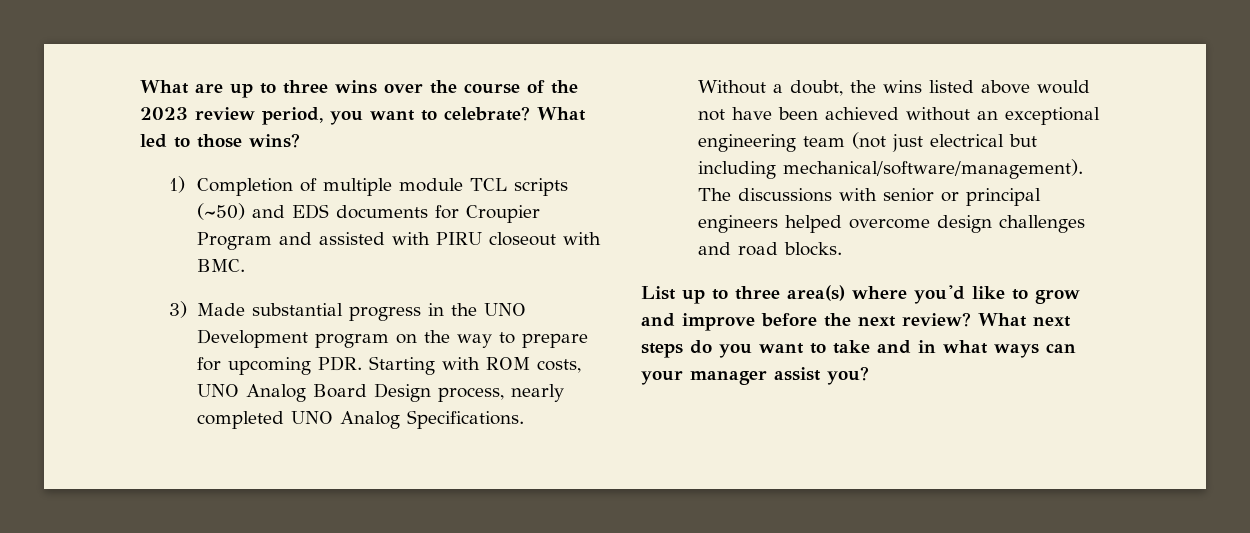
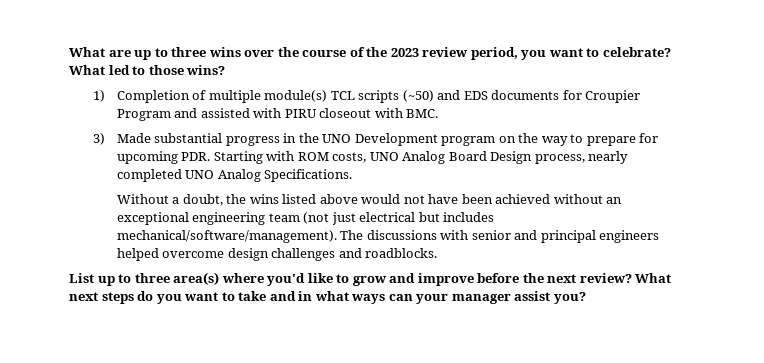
- 1) Completion of multiple module TCL scripts (~50) and EDS documents for Croupier Program and assisted with PIRU closeout with BMC.
+ 1) Completion of multiple module(s) TCL scripts (~50) and EDS documents for Croupier Program and assisted with PIRU closeout with BMC.
- Without a doubt, the wins listed above would not have been achieved without an exceptional engineering team (not just electrical but including mechanical/software/management).
+ Without a doubt, the wins listed above would not have been achieved without an exceptional engineering team (not just electrical but includes mechanical/software/management).
- The discussions with senior or principal engineers helped overcome design challenges and road blocks.
+ The discussions with senior and principal engineers helped overcome design challenges and roadblocks.

